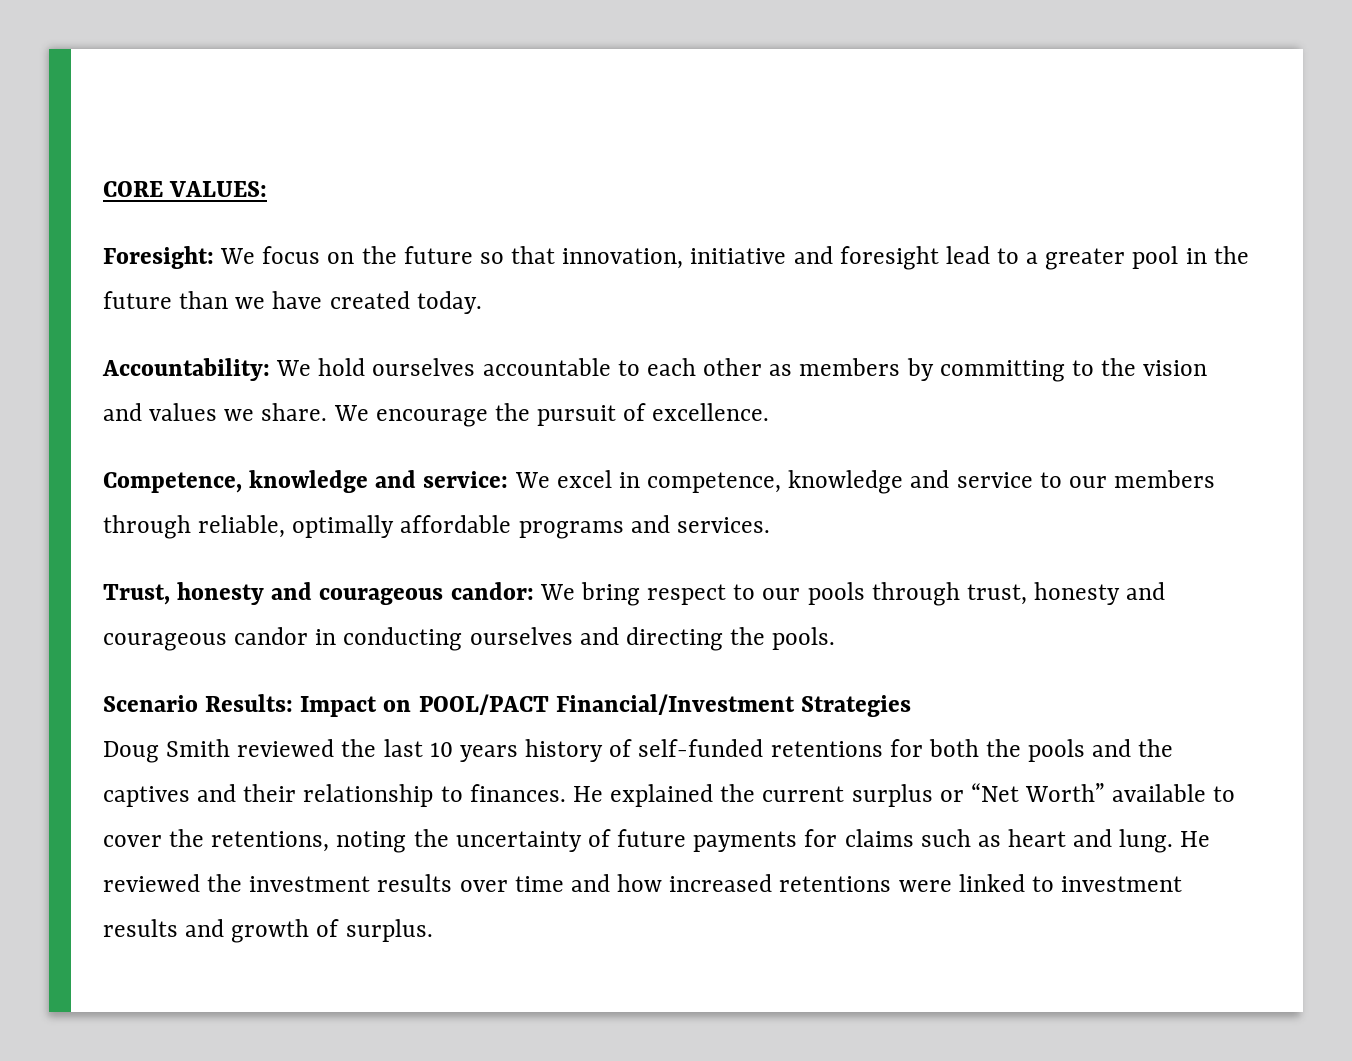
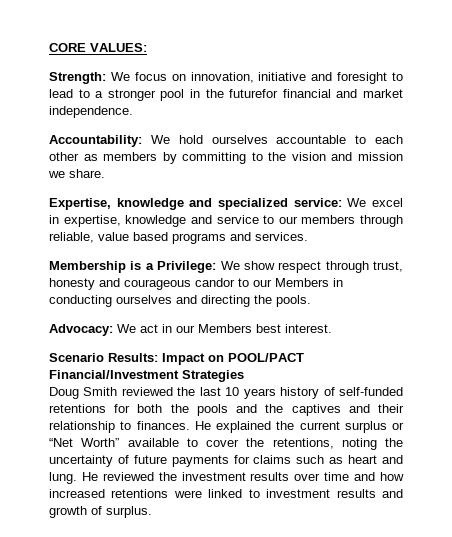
- Foresight: We focus on the future so that innovation, initiative and foresight lead to a greater pool in the future than we have created today.
+ Strength: We focus on innovation, initiative and foresight to lead to a stronger pool in the futurefor financial and market independence.
- Accountability: We hold ourselves accountable to each other as members by committing to the vision and values we share. We encourage the pursuit of excellence.
- Competence, knowledge and service: We excel in competence, knowledge and service to our members through reliable, optimally affordable programs and services.
+ Accountability: We hold ourselves accountable to each other as members by committing to the vision and mission we share.
+ Expertise, knowledge and specialized service: We excel in expertise, knowledge and service to our members through reliable, value based programs and services.
- Trust, honesty and courageous candor: We bring respect to our pools through trust, honesty and courageous candor in conducting ourselves and directing the pools.
+ Membership is a Privilege: We show respect through trust, honesty and courageous candor to our Members in conducting ourselves and directing the pools.
+ Advocacy: We act in our Members best interest.

